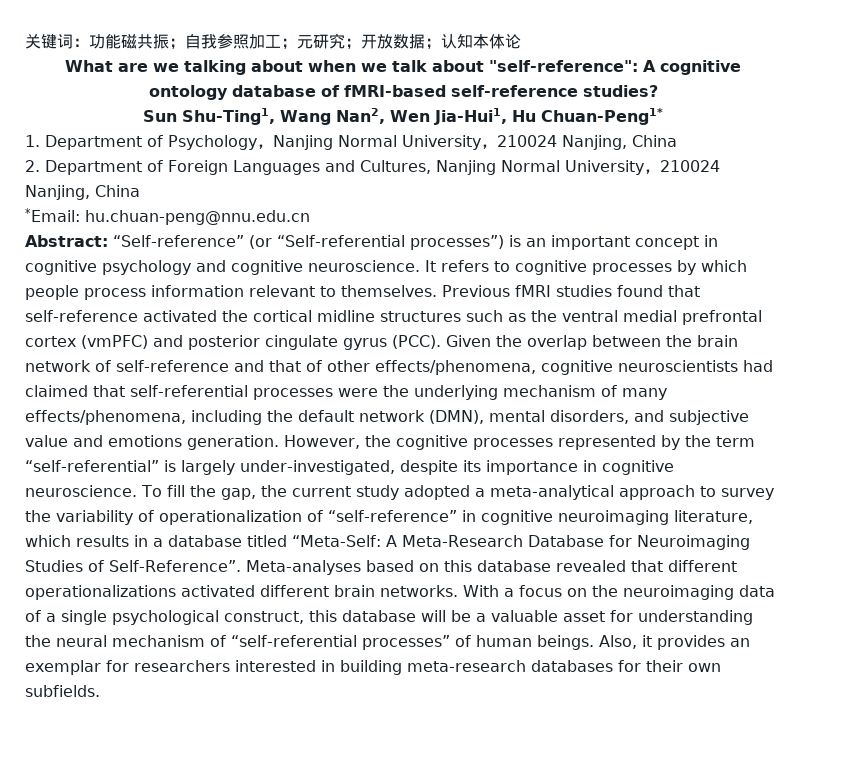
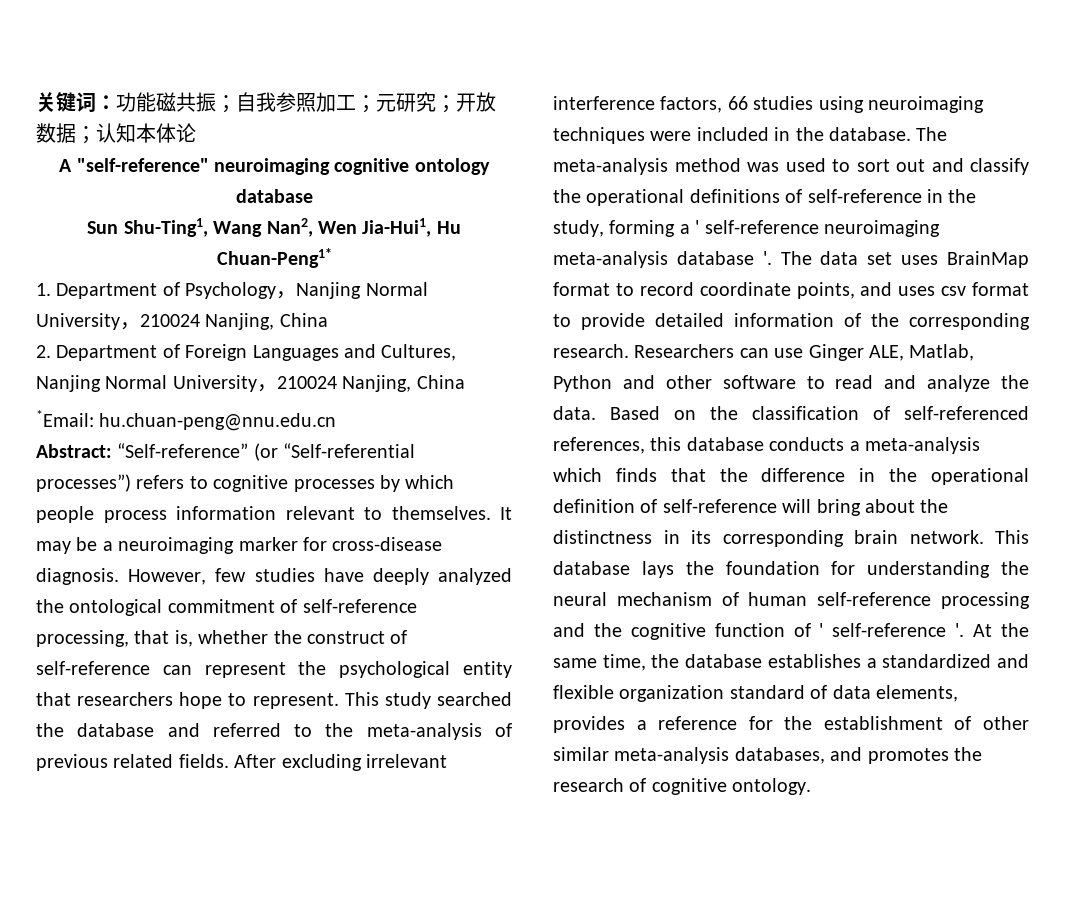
- What are we talking about when we talk about "self-reference": A cognitive ontology database of fMRI-based self-reference studies?
+ A "self-reference" neuroimaging cognitive ontology database
- Abstract: “Self-reference” (or “Self-referential processes”) is an important concept in cognitive psychology and cognitive neuroscience. It refers to cognitive processes by which people process information relevant to themselves.
+ Abstract: “Self-reference” (or “Self-referential processes”) refers to cognitive processes by which people process information relevant to themselves.
- Previous fMRI studies found that self-reference activated the cortical midline structures such as the ventral medial prefrontal cortex (vmPFC) and posterior cingulate gyrus (PCC). Given the overlap between the brain network of self-reference and that of other effects/phenomena, cognitive neuroscientists had claimed that self-referential processes were the underlying mechanism of many effects/phenomena, including the default network (DMN), mental disorders, and subjective value and emotions generation. However, the cognitive processes represented by the term “self-referential” is largely under-investigated, despite its importance in cognitive neuroscience. To fill the gap, the current study adopted a meta-analytical approach to survey the variability of operationalization of “self-reference” in cognitive neuroimaging literature, which results in a database titled “Meta-Self: A Meta-Research Database for Neuroimaging Studies of Self-Reference”. Meta-analyses based on this database revealed that different operationalizations activated different brain networks. With a focus on the neuroimaging data of a single psychological construct, this database will be a valuable asset for understanding the neural mechanism of “self-referential processes” of human beings. Also, it provides an exemplar for researchers interested in building meta-research databases for their own subfields.
+ It may be a neuroimaging marker for cross-disease diagnosis. However, few studies have deeply analyzed the ontological commitment of self-reference processing, that is, whether the construct of self-reference can represent the psychological entity that researchers hope to represent. This study searched the database and referred to the meta-analysis of previous related fields. After excluding irrelevant interference factors, 66 studies using neuroimaging techniques were included in the database. The meta-analysis method was used to sort out and classify the operational definitions of self-reference in the study, forming a ' self-reference neuroimaging meta-analysis database '. The data set uses BrainMap format to record coordinate points, and uses csv format to provide detailed information of the corresponding research. Researchers can use Ginger ALE, Matlab, Python and other software to read and analyze the data. Based on the classification of self-referenced references, this database conducts a meta-analysis which finds that the difference in the operational definition of self-reference will bring about the distinctness in its corresponding brain network. This database lays the foundation for understanding the neural mechanism of human self-reference processing and the cognitive function of ' self-reference '. At the same time, the database establishes a standardized and flexible organization standard of data elements, provides a reference for the establishment of other similar meta-analysis databases, and promotes the research of cognitive ontology.

